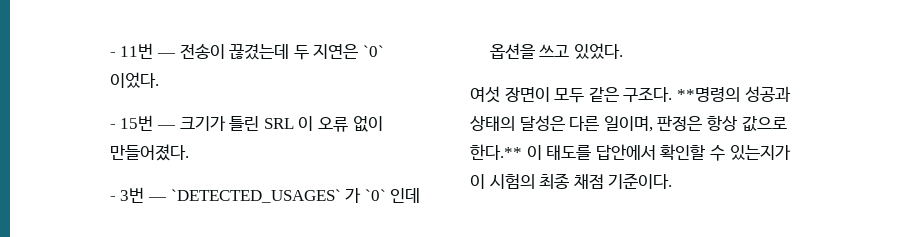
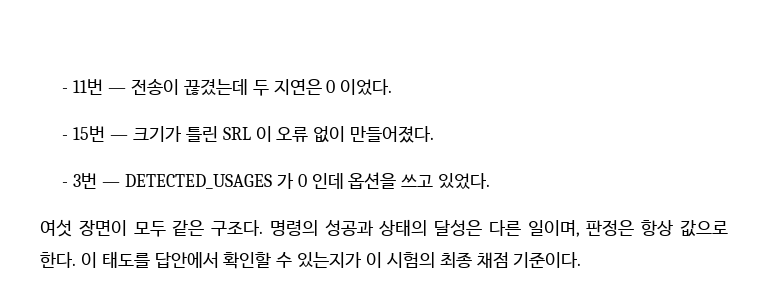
- - 11번 — 전송이 끊겼는데 두 지연은 `0` 이었다.
+ - 11번 — 전송이 끊겼는데 두 지연은 0 이었다.
- - 3번 — `DETECTED_USAGES` 가 `0` 인데 옵션을 쓰고 있었다.
+ - 3번 — DETECTED_USAGES 가 0 인데 옵션을 쓰고 있었다.
- **명령의 성공과 상태의 달성은 다른 일이며, 판정은 항상 값으로 한다.** 이 태도를 답안에서 확인할 수 있는지가 이 시험의 최종 채점 기준이다.
+ 명령의 성공과 상태의 달성은 다른 일이며, 판정은 항상 값으로 한다. 이 태도를 답안에서 확인할 수 있는지가 이 시험의 최종 채점 기준이다.

